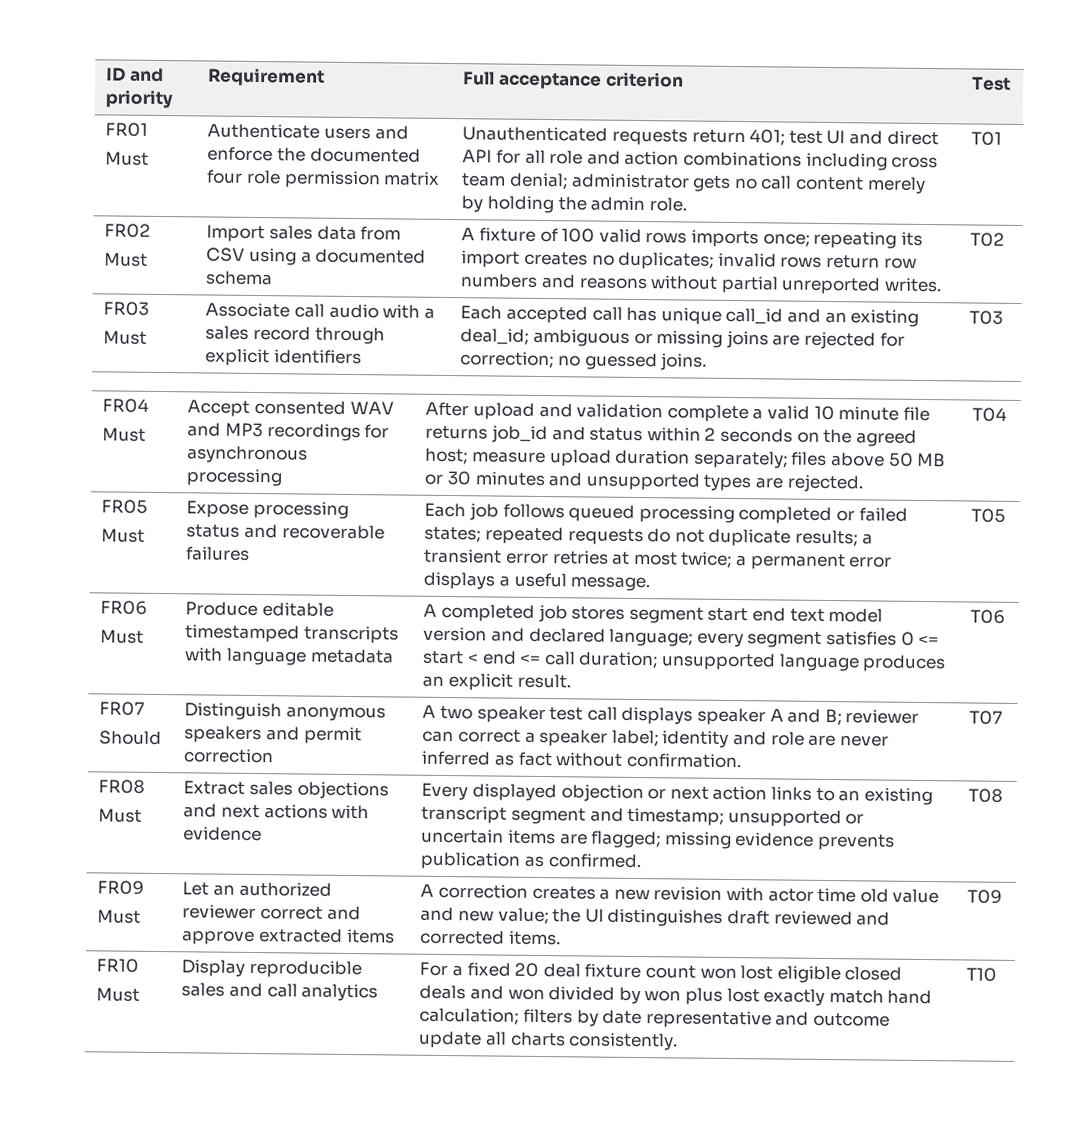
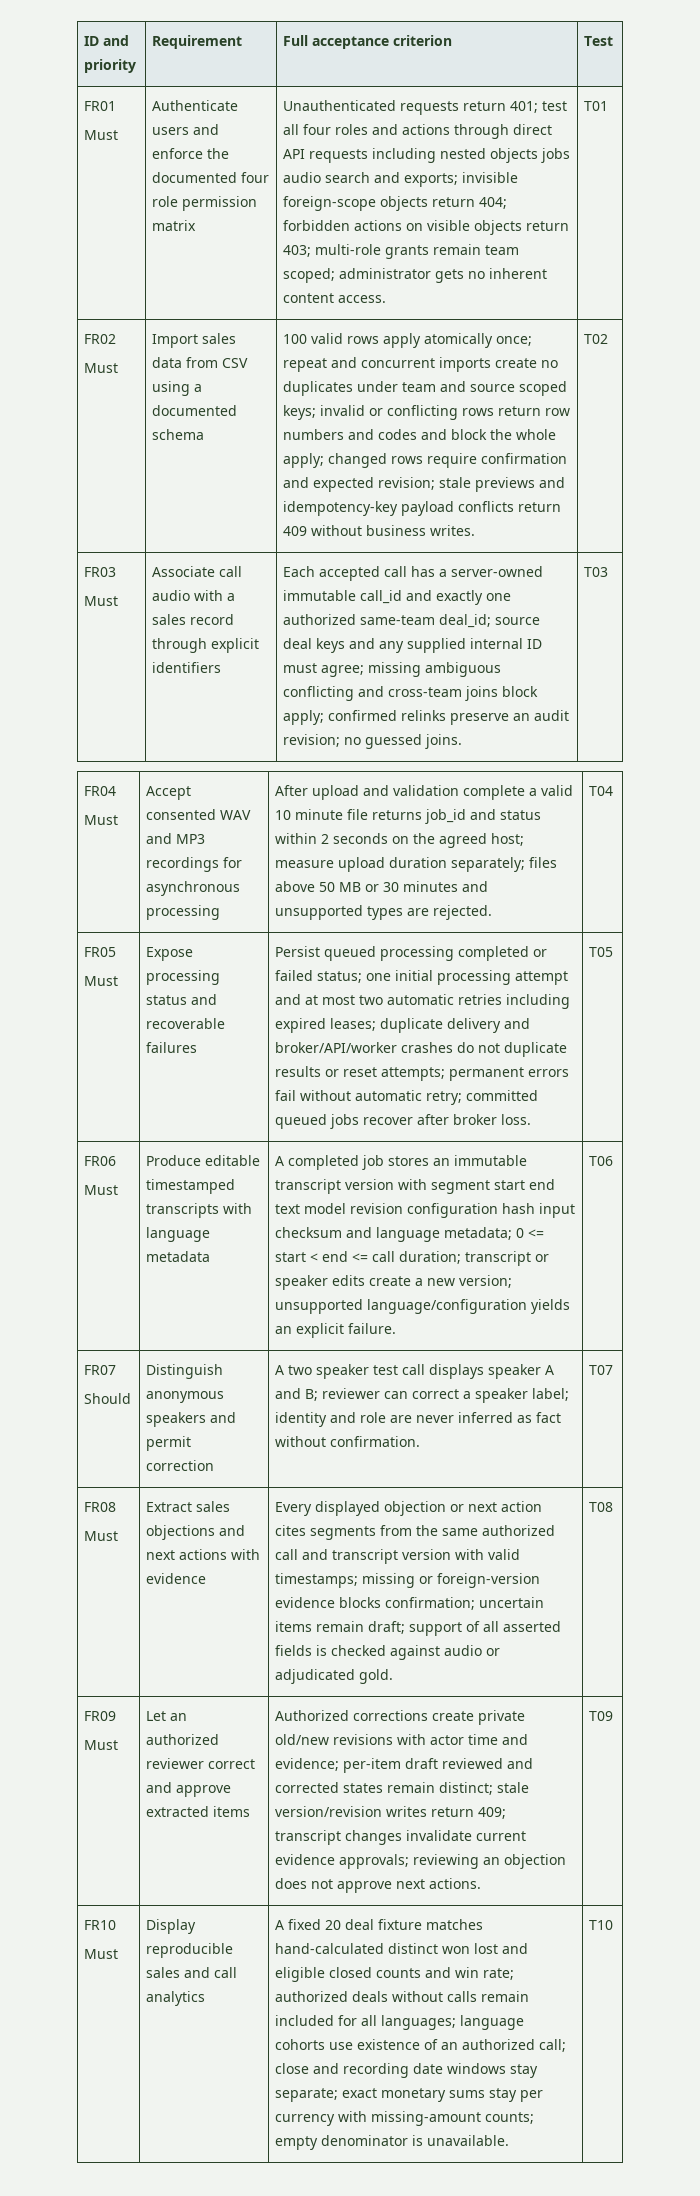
- Unauthenticated requests return 401; test UI and direct API for all role and action combinations including cross team denial; administrator gets no call content merely by holding the admin role.
+ Unauthenticated requests return 401; test all four roles and actions through direct API requests including nested objects jobs audio search and exports; invisible foreign-scope objects return 404; forbidden actions on visible objects return 403; multi-role grants remain team scoped; administrator gets no inherent content access.
- A fixture of 100 valid rows imports once; repeating its import creates no duplicates; invalid rows return row numbers and reasons without partial unreported writes.
+ 100 valid rows apply atomically once; repeat and concurrent imports create no duplicates under team and source scoped keys; invalid or conflicting rows return row numbers and codes and block the whole apply; changed rows require confirmation and expected revision; stale previews and idempotency-key payload conflicts return 409 without business writes.
- Each accepted call has unique call_id and an existing deal_id; ambiguous or missing joins are rejected for correction; no guessed joins.
+ Each accepted call has a server-owned immutable call_id and exactly one authorized same-team deal_id; source deal keys and any supplied internal ID must agree; missing ambiguous conflicting and cross-team joins block apply; confirmed relinks preserve an audit revision; no guessed joins.
- Each job follows queued processing completed or failed states; repeated requests do not duplicate results; a transient error retries at most twice; a permanent error displays a useful message.
+ Persist queued processing completed or failed status; one initial processing attempt and at most two automatic retries including expired leases; duplicate delivery and broker/API/worker crashes do not duplicate results or reset attempts; permanent errors fail without automatic retry; committed queued jobs recover after broker loss.
- A completed job stores segment start end text model version and declared language; every segment satisfies 0 <= start < end <= call duration; unsupported language produces an explicit result.
+ A completed job stores an immutable transcript version with segment start end text model revision configuration hash input checksum and language metadata; 0 <= start < end <= call duration; transcript or speaker edits create a new version; unsupported language/configuration yields an explicit failure.
- Every displayed objection or next action links to an existing transcript segment and timestamp; unsupported or uncertain items are flagged; missing evidence prevents publication as confirmed.
+ Every displayed objection or next action cites segments from the same authorized call and transcript version with valid timestamps; missing or foreign-version evidence blocks confirmation; uncertain items remain draft; support of all asserted fields is checked against audio or adjudicated gold.
- A correction creates a new revision with actor time old value and new value; the UI distinguishes draft reviewed and corrected items.
+ Authorized corrections create private old/new revisions with actor time and evidence; per-item draft reviewed and corrected states remain distinct; stale version/revision writes return 409; transcript changes invalidate current evidence approvals; reviewing an objection does not approve next actions.
- For a fixed 20 deal fixture count won lost eligible closed deals and won divided by won plus lost exactly match hand calculation; filters by date representative and outcome update all charts consistently.
+ A fixed 20 deal fixture matches hand-calculated distinct won lost and eligible closed counts and win rate; authorized deals without calls remain included for all languages; language cohorts use existence of an authorized call; close and recording date windows stay separate; exact monetary sums stay per currency with missing-amount counts; empty denominator is unavailable.

